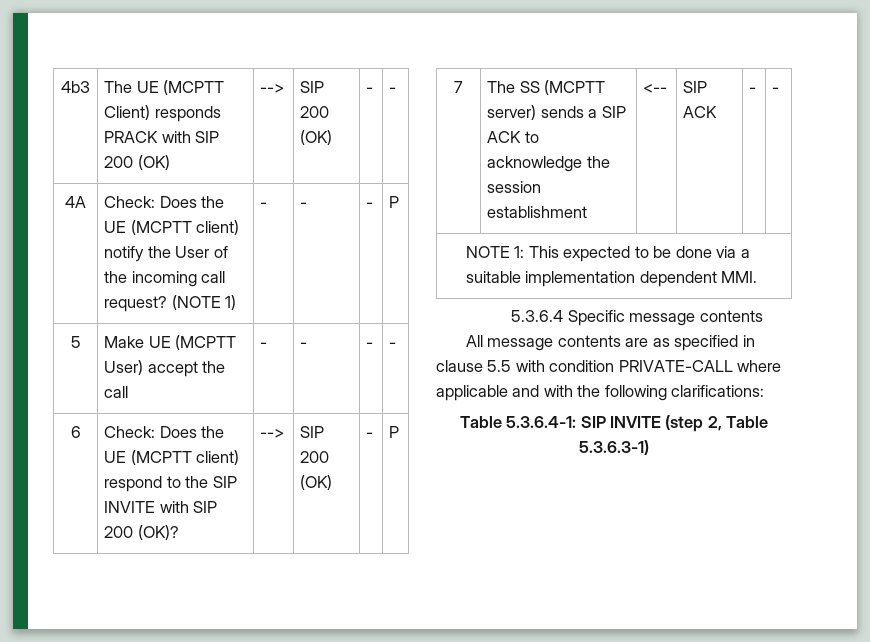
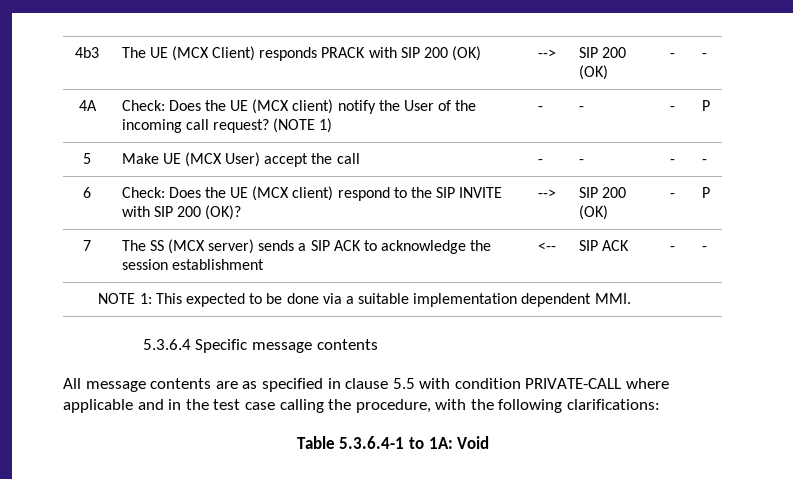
- 4b3 | The UE (MCPTT Client) responds PRACK with SIP 200 (OK) | --> | SIP 200 (OK) | - | -
+ 4b3 | The UE (MCX Client) responds PRACK with SIP 200 (OK) | --> | SIP 200 (OK) | - | -
- 4A | Check: Does the UE (MCPTT client) notify the User of the incoming call request? (NOTE 1) | - | - | - | P
+ 4A | Check: Does the UE (MCX client) notify the User of the incoming call request? (NOTE 1) | - | - | - | P
- 5 | Make UE (MCPTT User) accept the call | - | - | - | -
+ 5 | Make UE (MCX User) accept the call | - | - | - | -
- 6 | Check: Does the UE (MCPTT client) respond to the SIP INVITE with SIP 200 (OK)? | --> | SIP 200 (OK) | - | P
+ 6 | Check: Does the UE (MCX client) respond to the SIP INVITE with SIP 200 (OK)? | --> | SIP 200 (OK) | - | P
- 7 | The SS (MCPTT server) sends a SIP ACK to acknowledge the session establishment | <-- | SIP ACK | - | -
+ 7 | The SS (MCX server) sends a SIP ACK to acknowledge the session establishment | <-- | SIP ACK | - | -
- All message contents are as specified in clause 5.5 with condition PRIVATE-CALL where applicable and with the following clarifications:
+ All message contents are as specified in clause 5.5 with condition PRIVATE-CALL where applicable and in the test case calling the procedure, with the following clarifications:
- Table 5.3.6.4-1: SIP INVITE (step 2, Table 5.3.6.3-1)
+ Table 5.3.6.4-1 to 1A: Void

